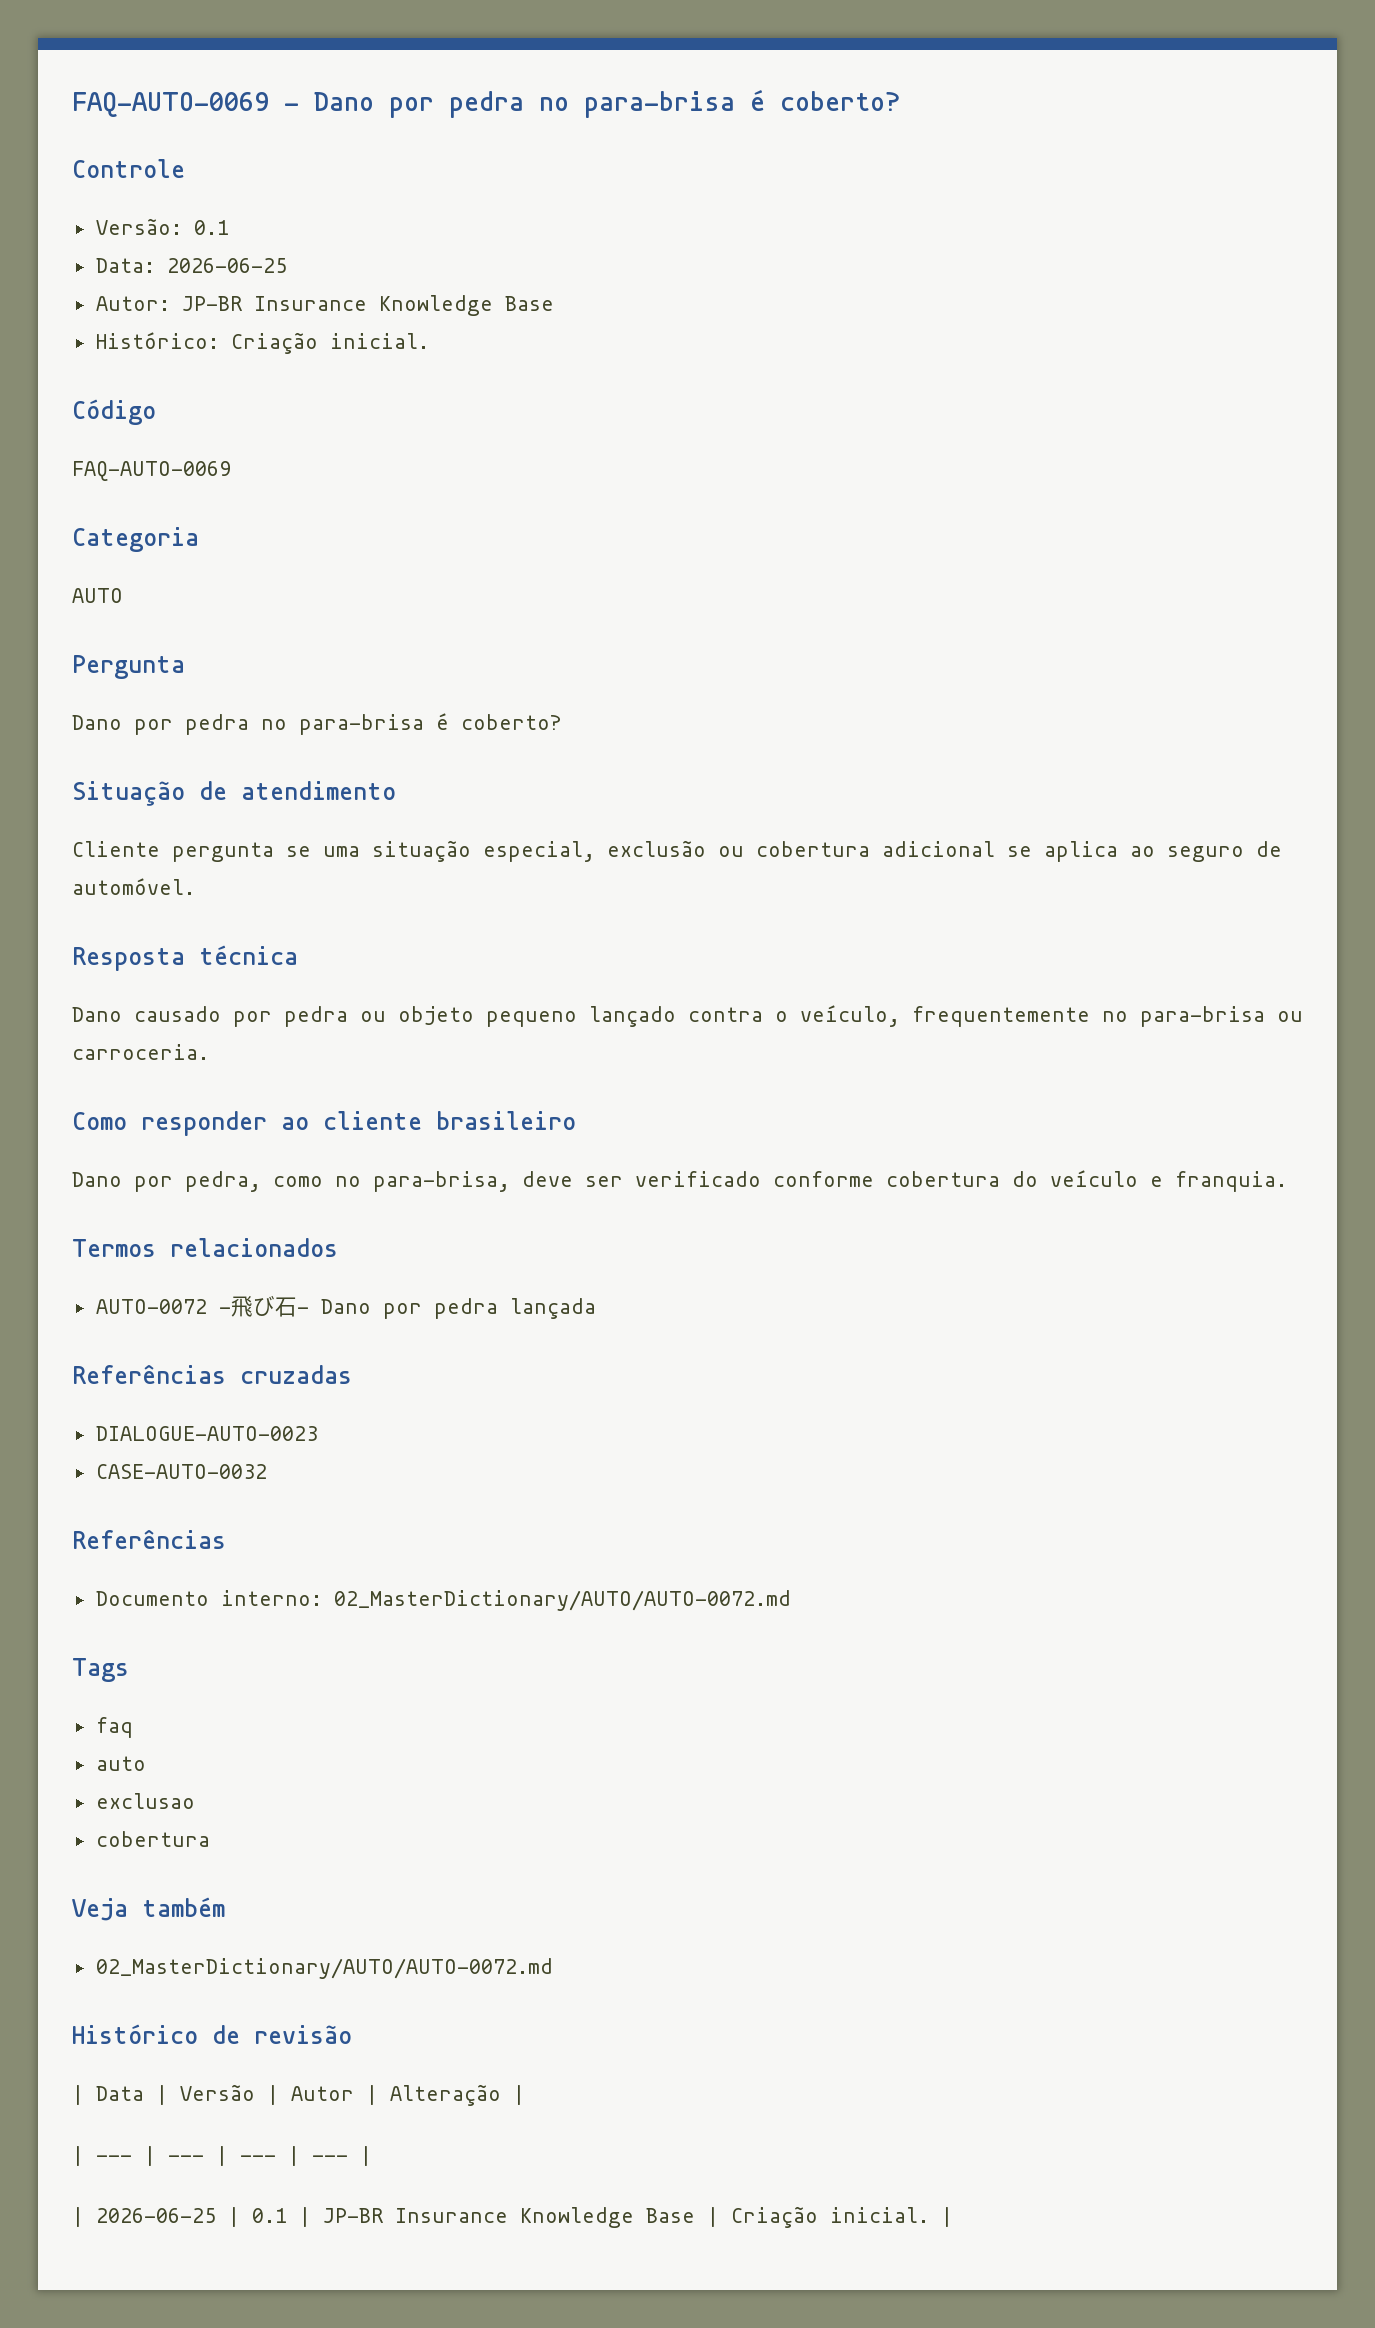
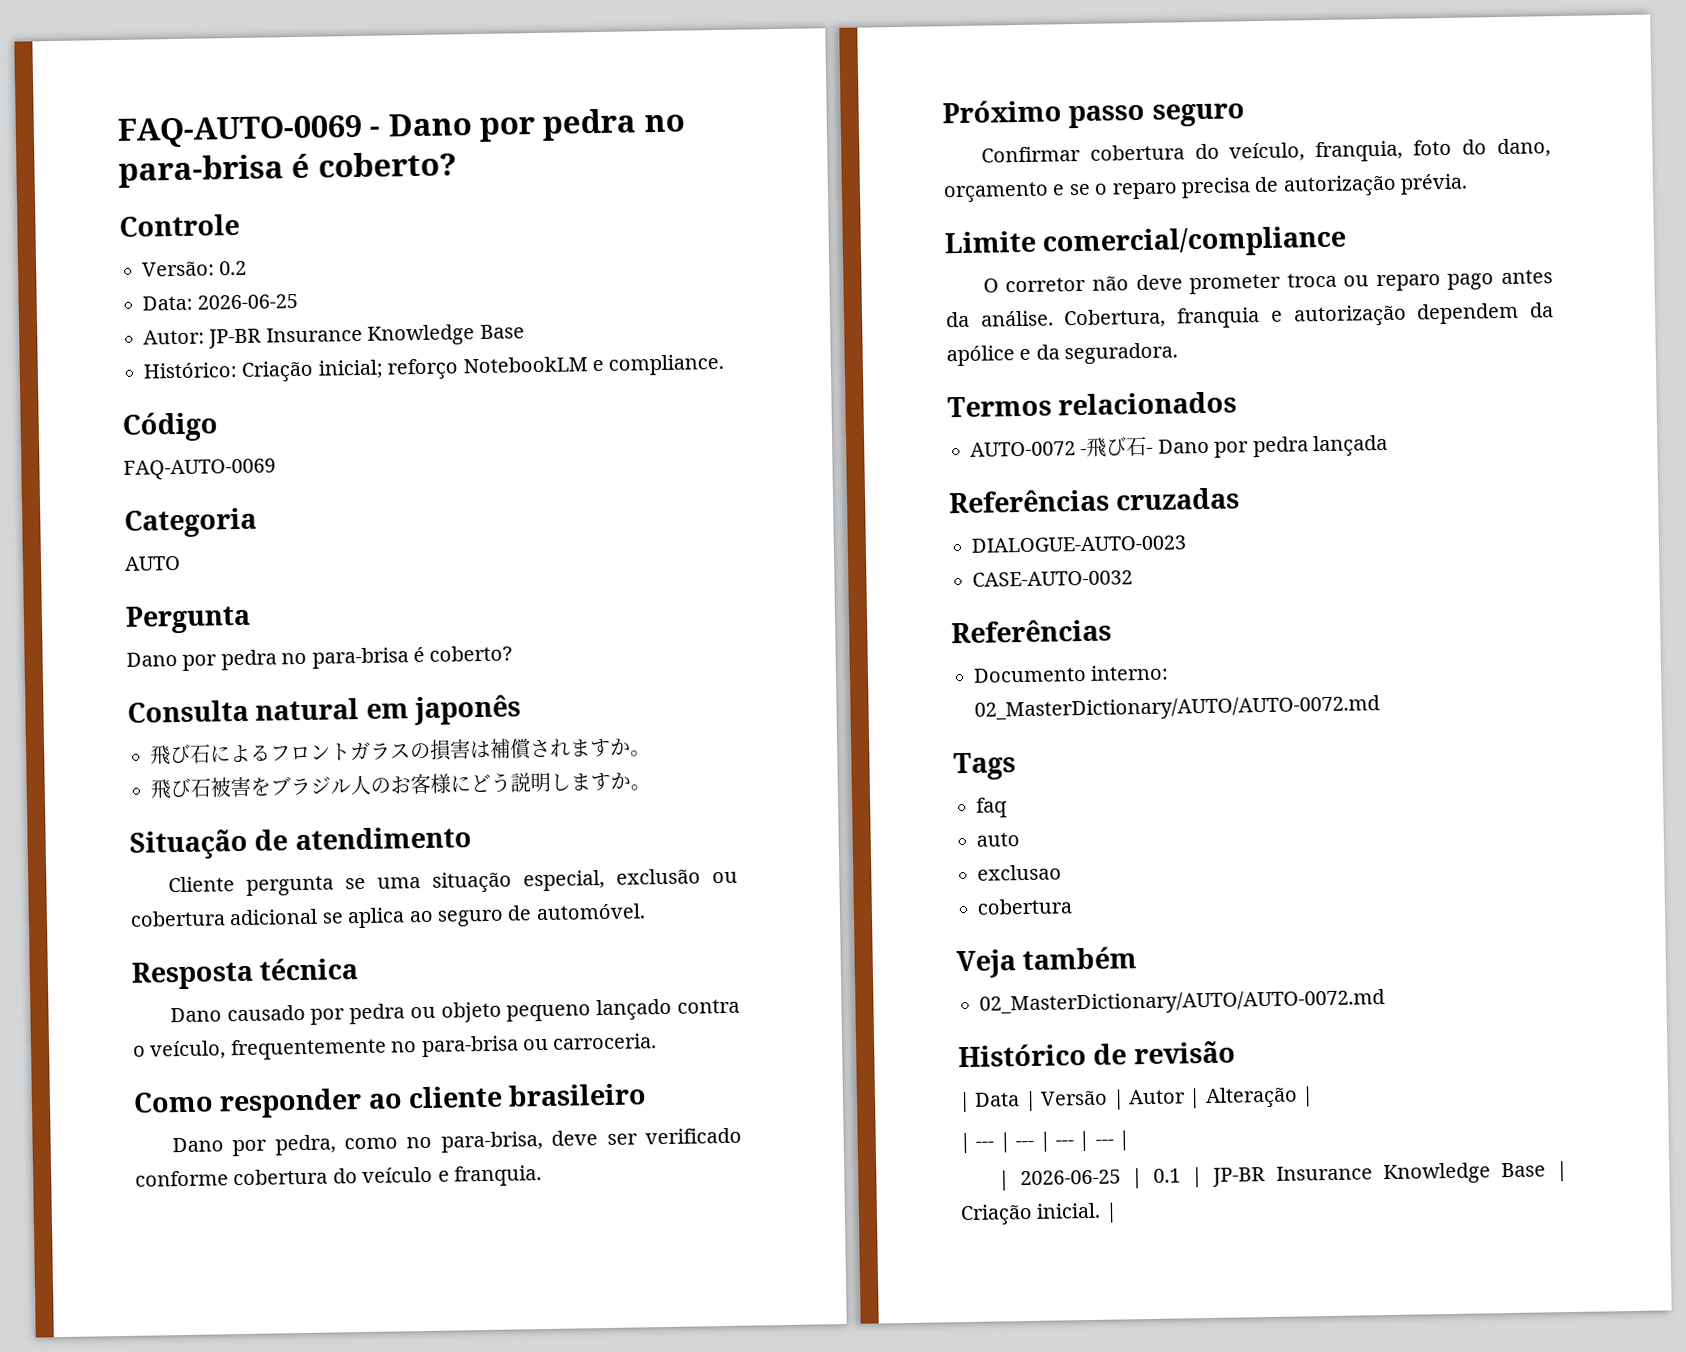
- Versão: 0.1
+ Versão: 0.2
- Histórico: Criação inicial.
+ Histórico: Criação inicial; reforço NotebookLM e compliance.
+ Consulta natural em japonês
+ 飛び石によるフロントガラスの損害は補償されますか。
+ 飛び石被害をブラジル人のお客様にどう説明しますか。
+ Próximo passo seguro
+ Confirmar cobertura do veículo, franquia, foto do dano, orçamento e se o reparo precisa de autorização prévia.
+ Limite comercial/compliance
+ O corretor não deve prometer troca ou reparo pago antes da análise. Cobertura, franquia e autorização dependem da apólice e da seguradora.

